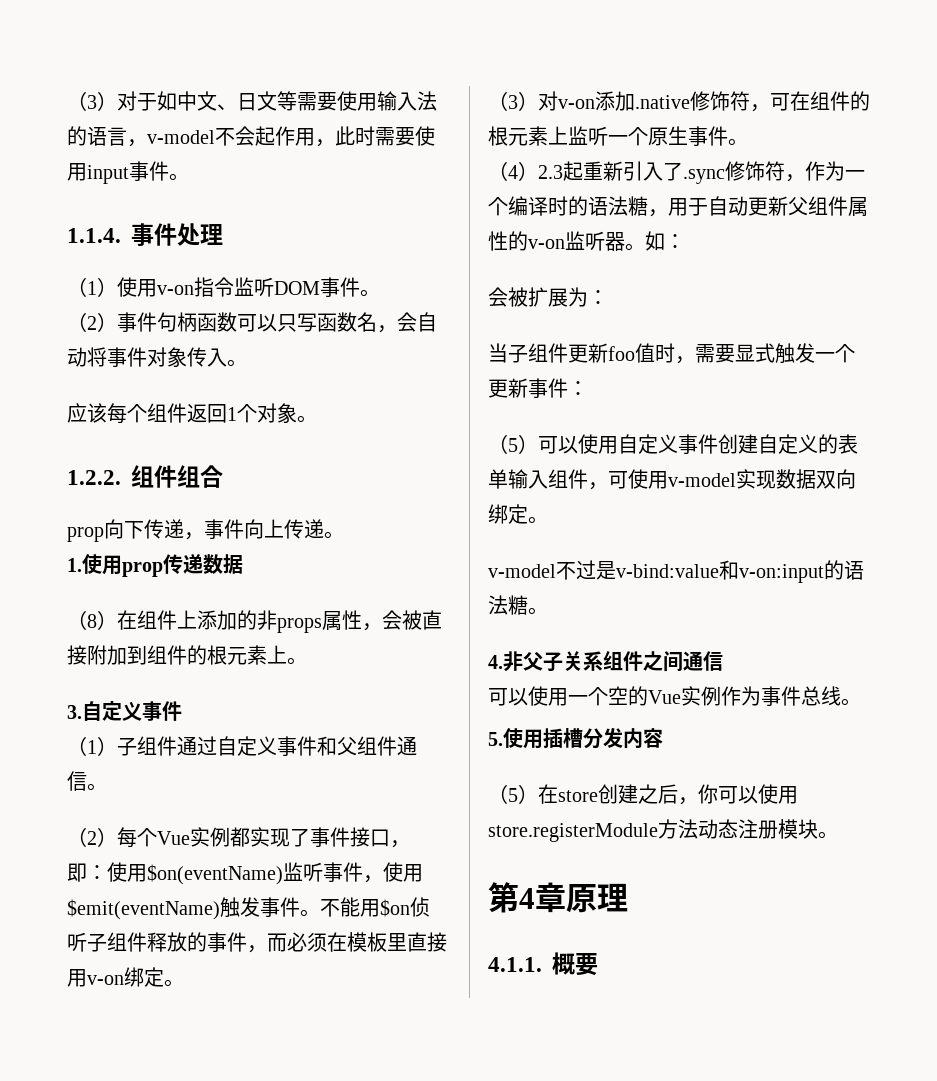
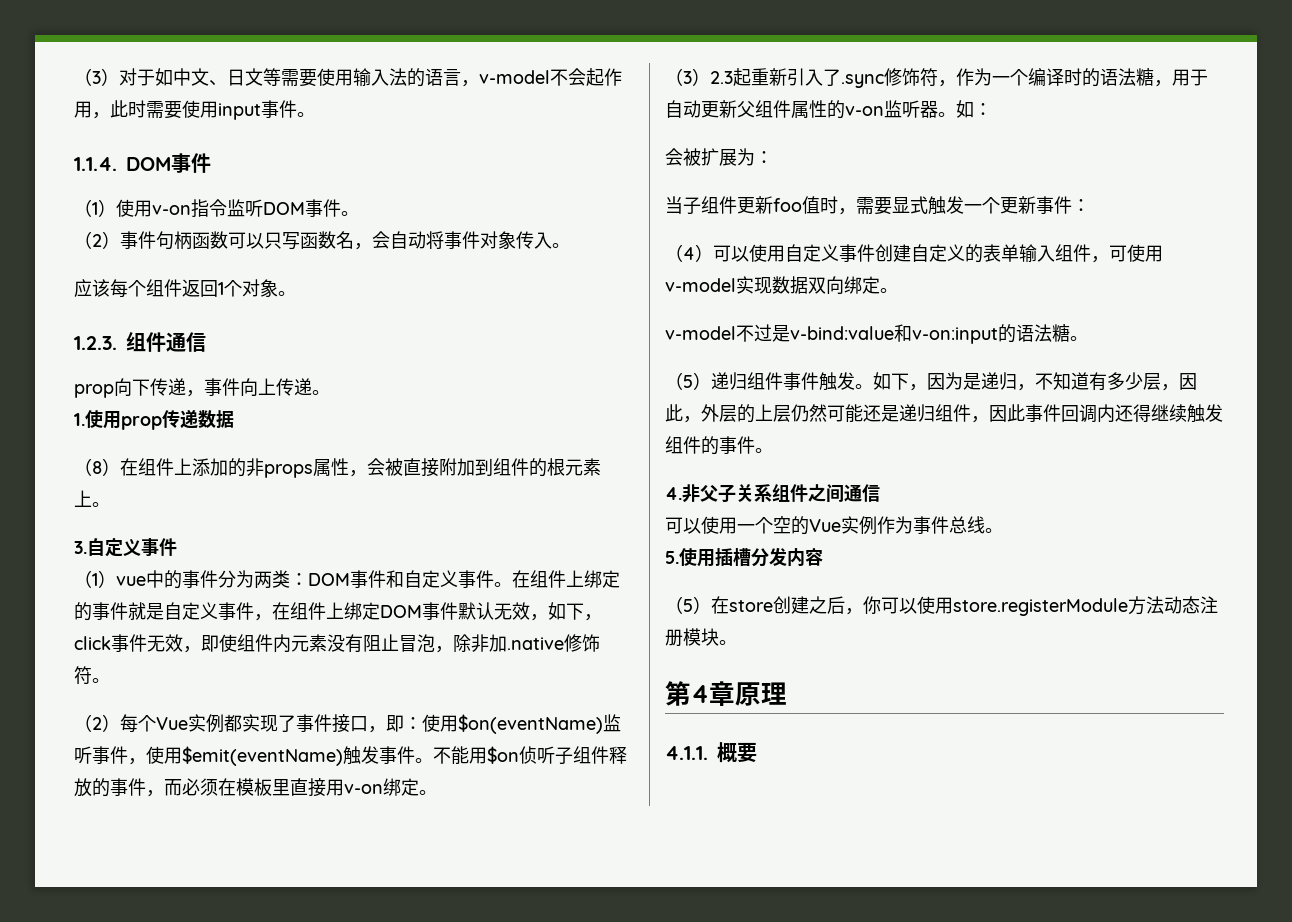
- 1.1.4.事件处理
+ 1.1.4. DOM事件
- 1.2.2.组件组合
+ 1.2.3.组件通信
- （1）子组件通过自定义事件和父组件通信。
+ （1）vue中的事件分为两类：DOM事件和自定义事件。在组件上绑定的事件就是自定义事件，在组件上绑定DOM事件默认无效，如下，click事件无效，即使组件内元素没有阻止冒泡，除非加.native修饰符。
- （3）对v-on添加.native修饰符，可在组件的根元素上监听一个原生事件。
- （4）2.3起重新引入了.sync修饰符，作为一个编译时的语法糖，用于自动更新父组件属性的v-on监听器。
+ （3）2.3起重新引入了.sync修饰符，作为一个编译时的语法糖，用于自动更新父组件属性的v-on监听器。
- （5）可以使用自定义事件创建自定义的表单输入组件，可使用v-model实现数据双向绑定。
+ （4）可以使用自定义事件创建自定义的表单输入组件，可使用v-model实现数据双向绑定。
+ （5）递归组件事件触发。如下，因为是递归，不知道有多少层，因此，外层的上层仍然可能还是递归组件，因此事件回调内还得继续触发组件的事件。

